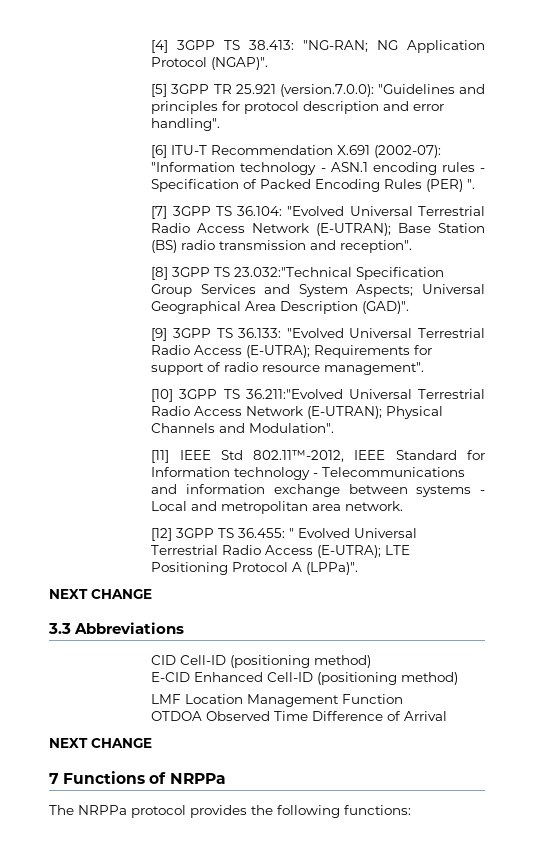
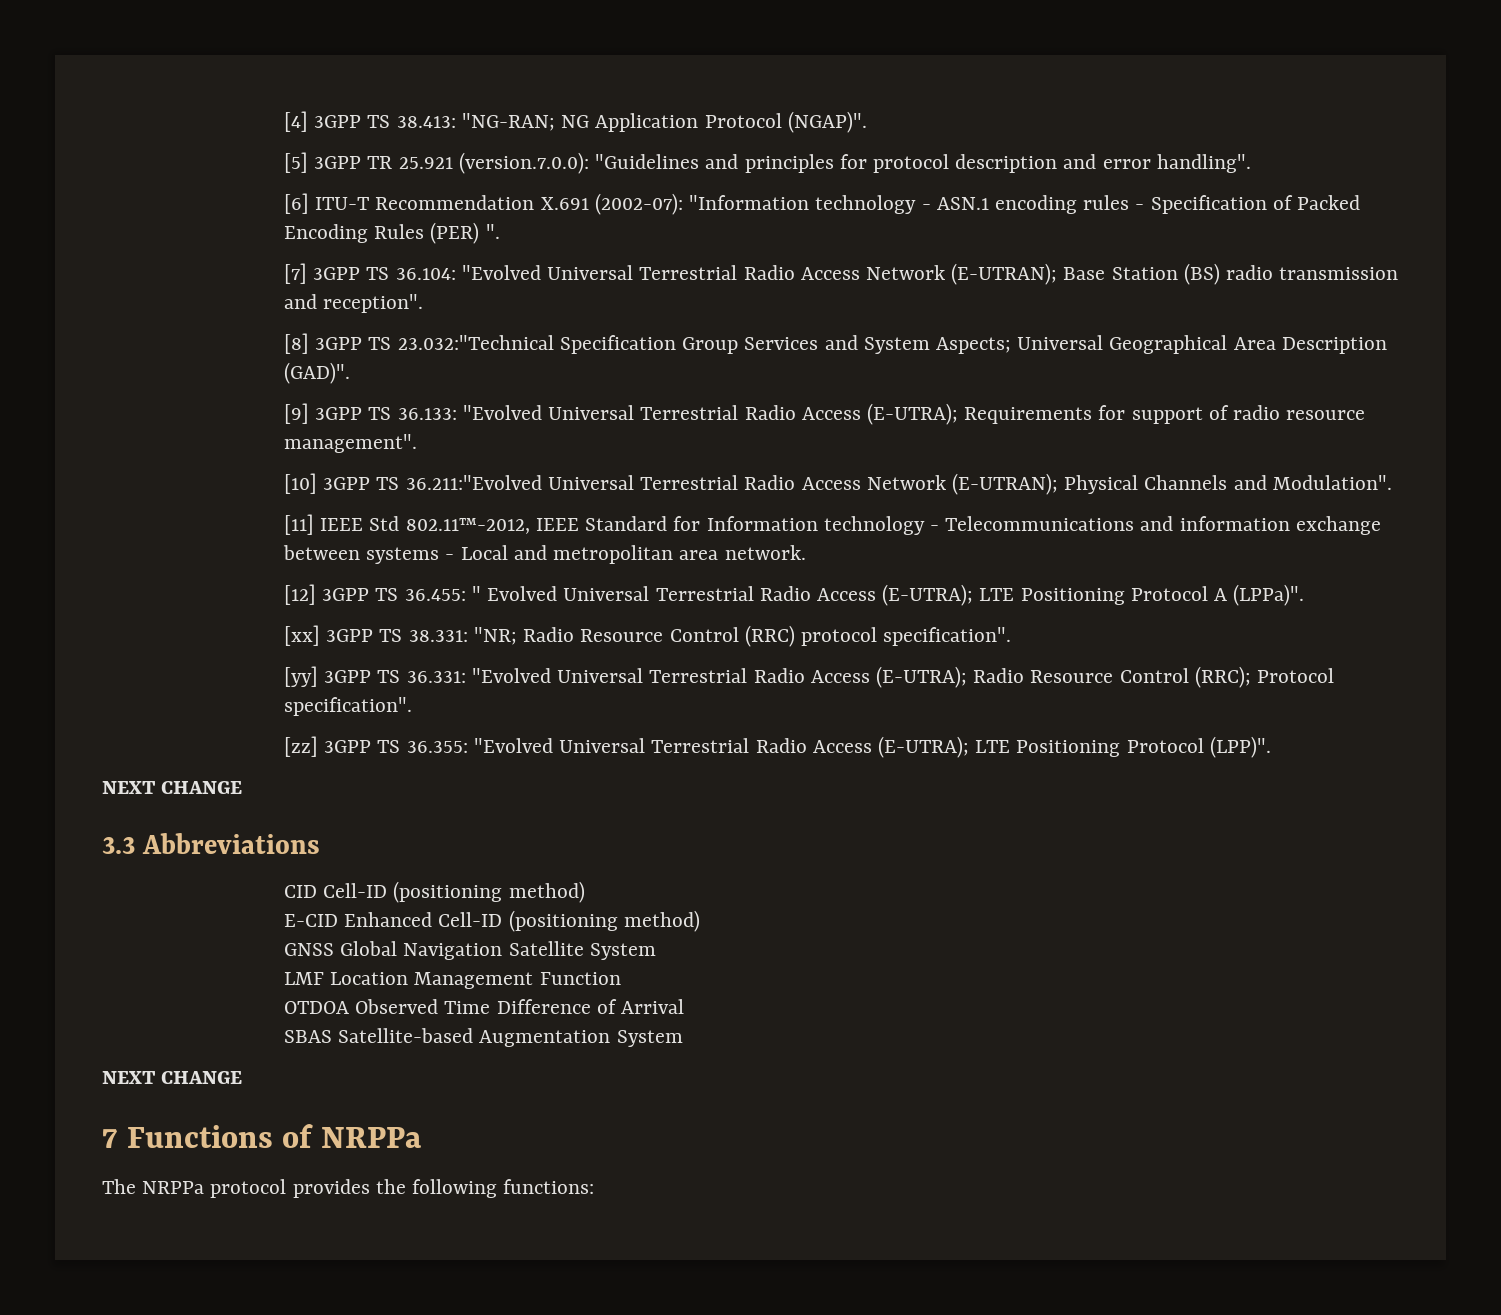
+ [xx] 3GPP TS 38.331: "NR; Radio Resource Control (RRC) protocol specification".
+ [yy] 3GPP TS 36.331: "Evolved Universal Terrestrial Radio Access (E-UTRA); Radio Resource Control (RRC); Protocol specification".
+ [zz] 3GPP TS 36.355: "Evolved Universal Terrestrial Radio Access (E-UTRA); LTE Positioning Protocol (LPP)".
+ GNSS Global Navigation Satellite System
+ SBAS Satellite-based Augmentation System

